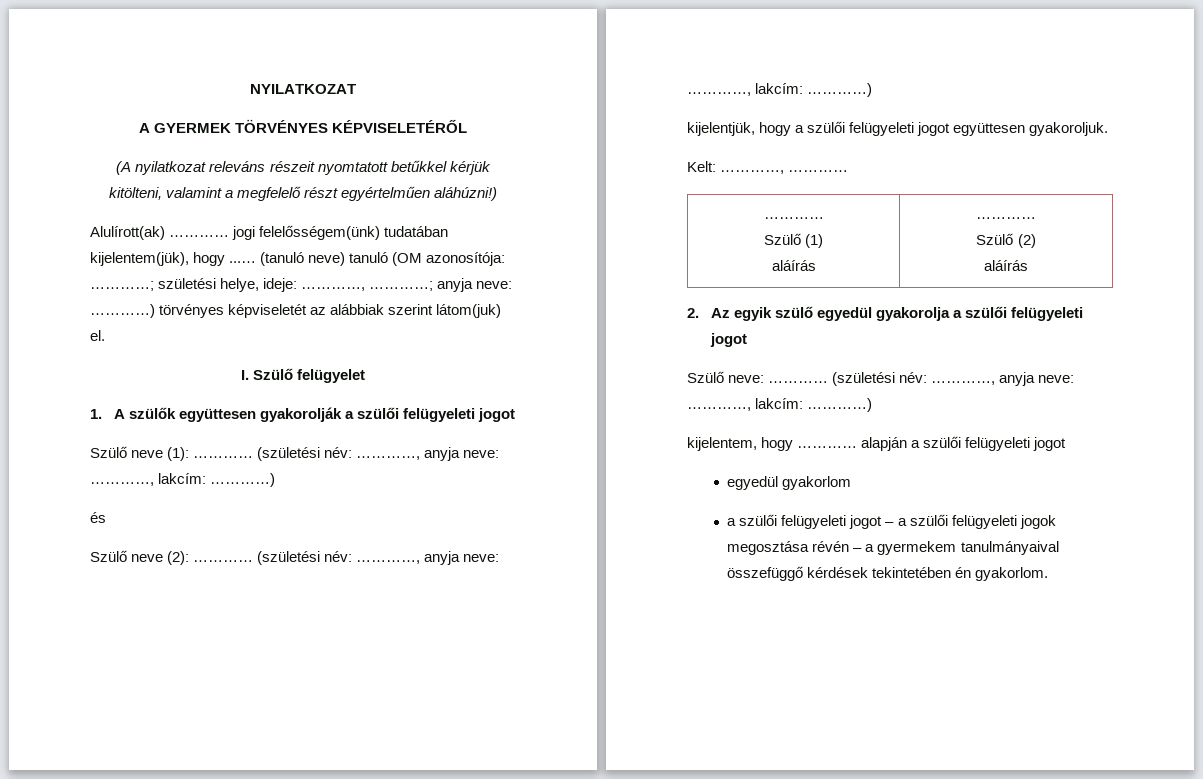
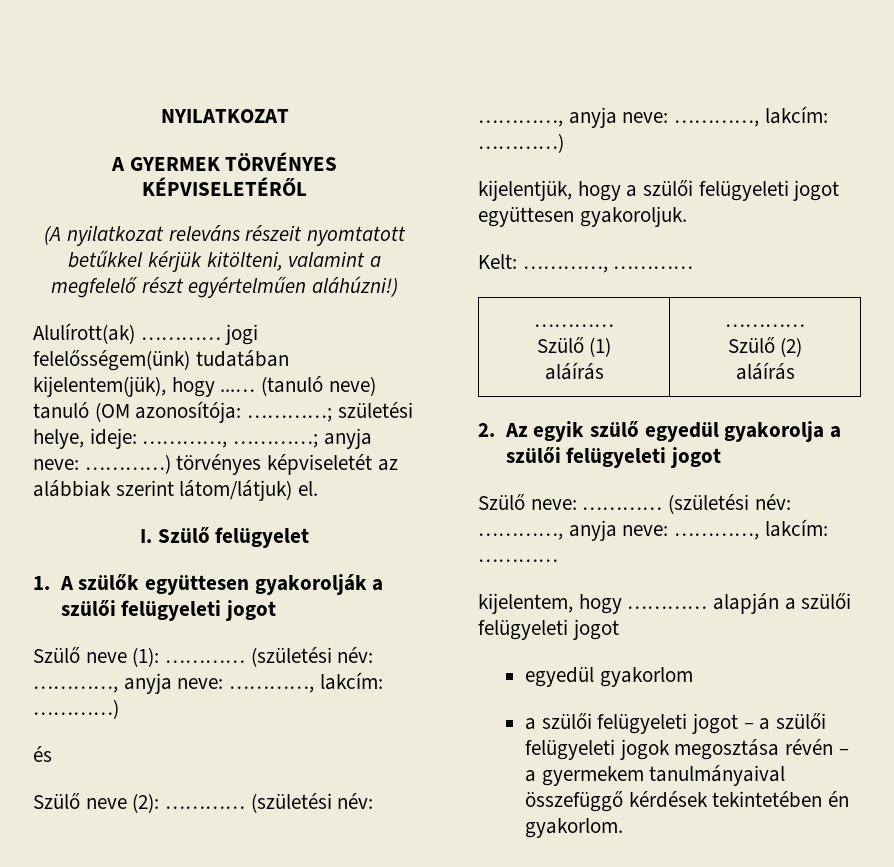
- (tanuló neve) tanuló (OM azonosítója: …………; születési helye, ideje: …………, …………; anyja neve: …………) törvényes képviseletét az alábbiak szerint látom(juk) el.
+ (tanuló neve) tanuló (OM azonosítója: …………; születési helye, ideje: …………, …………; anyja neve: …………) törvényes képviseletét az alábbiak szerint látom/látjuk) el.
- Szülő neve: ………… (születési név: …………, anyja neve: …………, lakcím: …………)
+ Szülő neve: ………… (születési név: …………, anyja neve: …………, lakcím: …………

